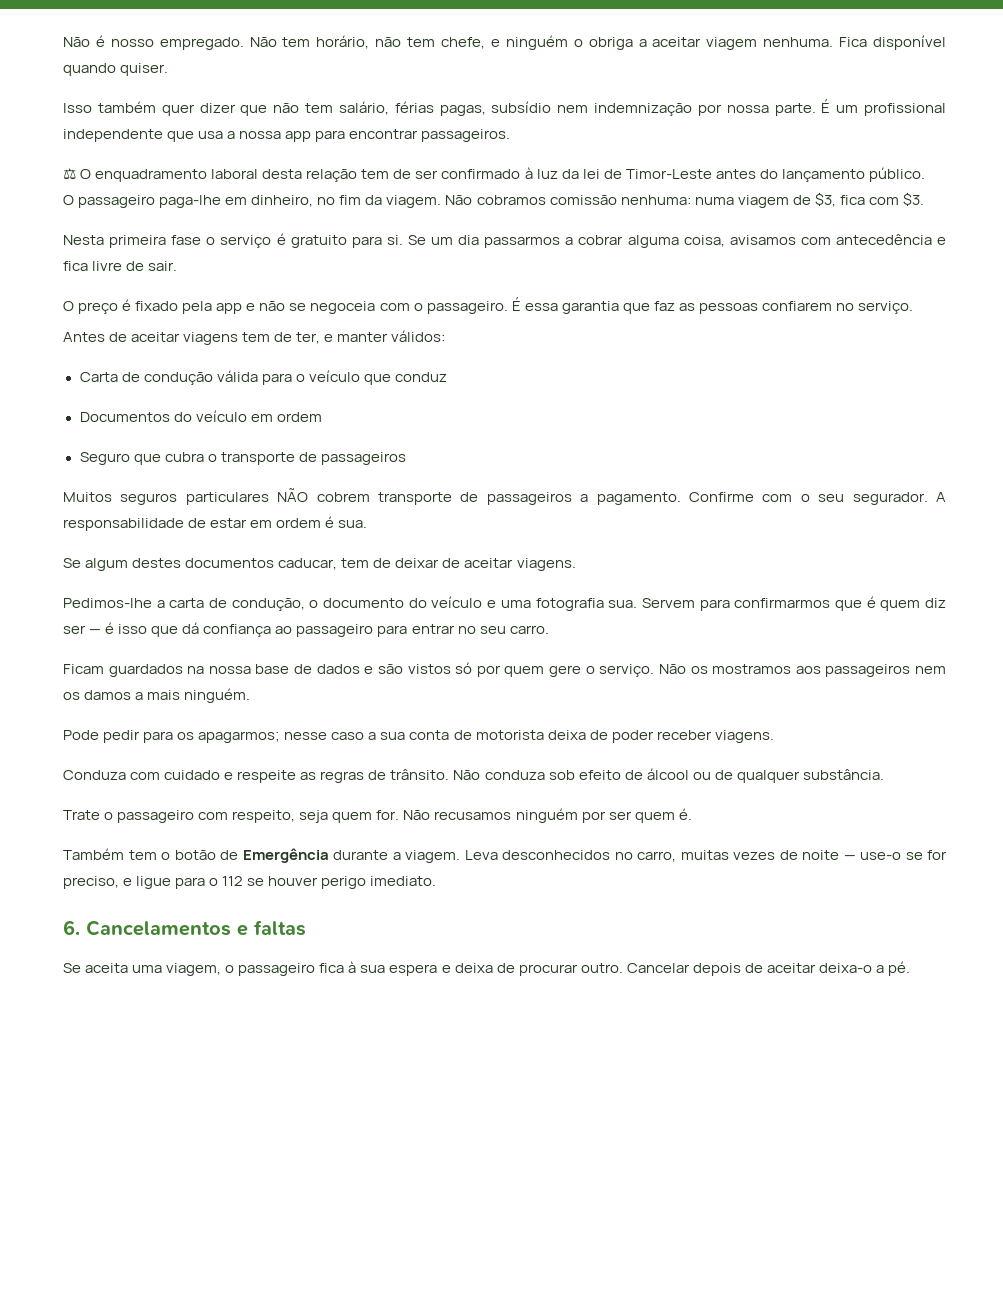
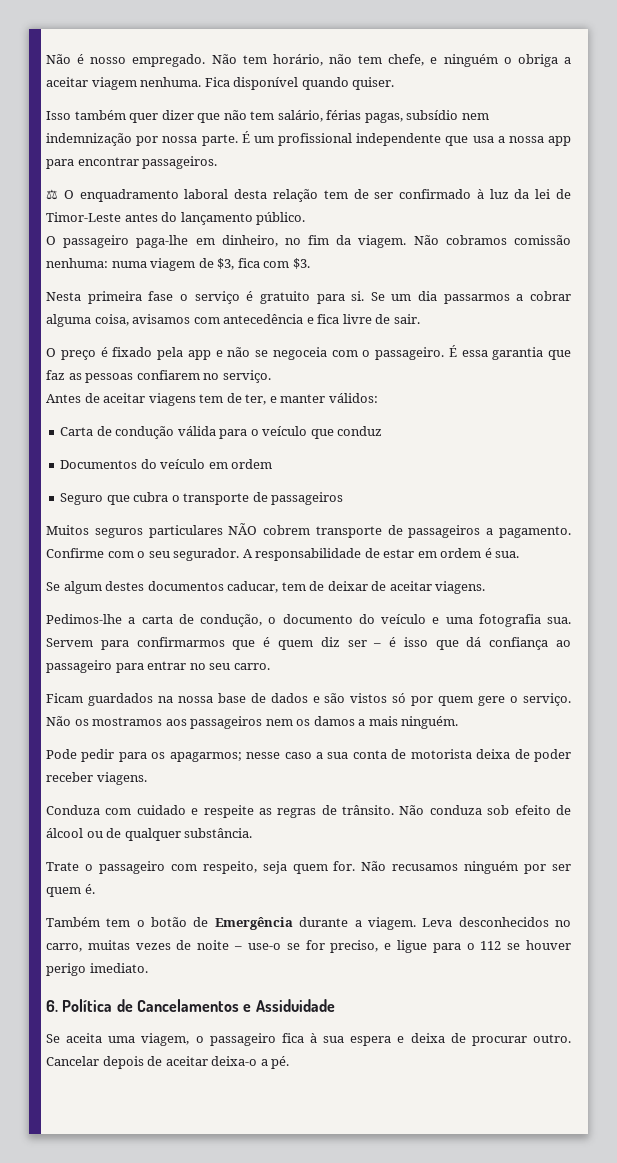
- Servem para confirmarmos que é quem diz ser — é isso que dá confiança ao passageiro para entrar no seu carro.
+ Servem para confirmarmos que é quem diz ser – é isso que dá confiança ao passageiro para entrar no seu carro.
- Leva desconhecidos no carro, muitas vezes de noite — use-o se for preciso, e ligue para o 112 se houver perigo imediato.
+ Leva desconhecidos no carro, muitas vezes de noite – use-o se for preciso, e ligue para o 112 se houver perigo imediato.
- 6. Cancelamentos e faltas
+ 6. Política de Cancelamentos e Assiduidade

